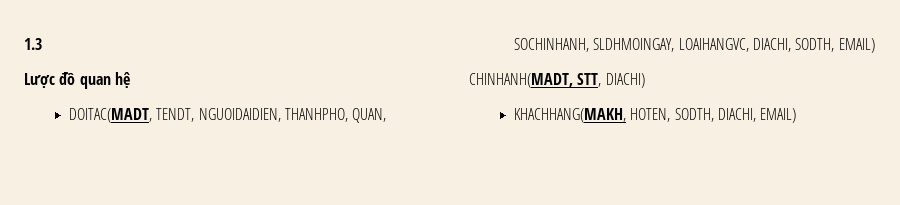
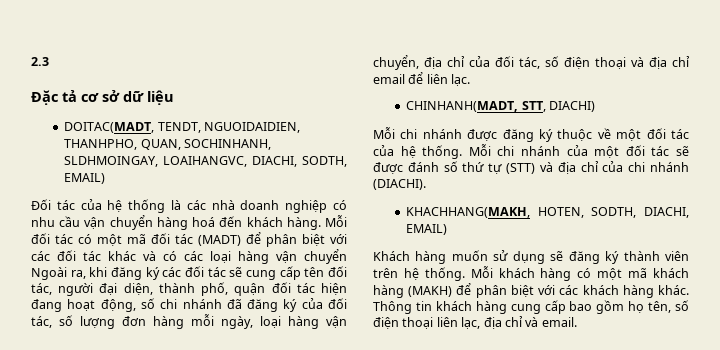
- 1.3
- Lược đồ quan hệ
+ 2.3
+ Đặc tả cơ sở dữ liệu
+ Đối tác của hệ thống là các nhà doanh nghiệp có nhu cầu vận chuyển hàng hoá đến khách hàng. Mỗi đối tác có một mã đối tác (MADT) để phân biệt với các đối tác khác và có các loại hàng vận chuyển Ngoài ra, khi đăng ký các đối tác sẽ cung cấp tên đối tác, người đại diện, thành phố, quận đối tác hiện đang hoạt động, số chi nhánh đã đăng ký của đối tác, số lượng đơn hàng mỗi ngày, loại hàng vận chuyển, địa chỉ của đối tác, số điện thoại và địa chỉ email để liên lạc.
  CHINHANH(MADT, STT, DIACHI)
+ Mỗi chi nhánh được đăng ký thuộc về một đối tác của hệ thống. Mỗi chi nhánh của một đối tác sẽ được đánh số thứ tự (STT) và địa chỉ của chi nhánh (DIACHI).
+ Khách hàng muốn sử dụng sẽ đăng ký thành viên trên hệ thống. Mỗi khách hàng có một mã khách hàng (MAKH) để phân biệt với các khách hàng khác. Thông tin khách hàng cung cấp bao gồm họ tên, số điện thoại liên lạc, địa chỉ và email.

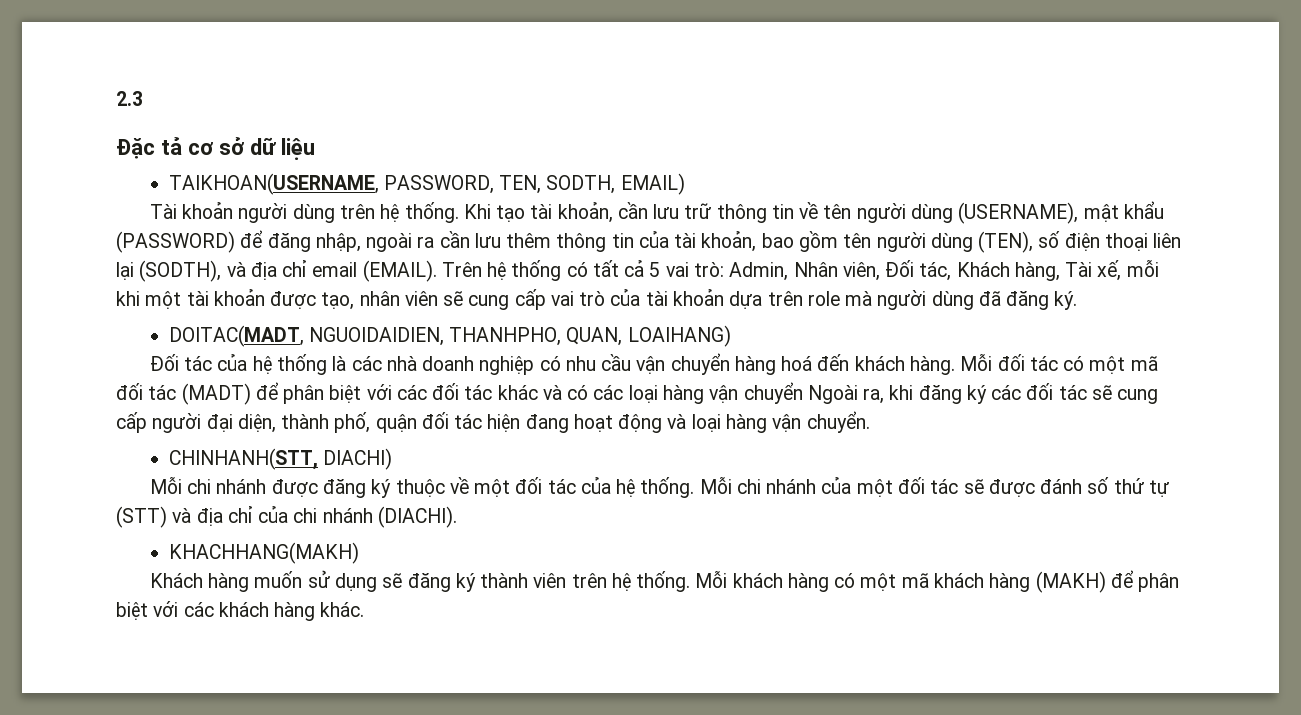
+ TAIKHOAN(USERNAME, PASSWORD, TEN, SODTH, EMAIL)
+ Tài khoản người dùng trên hệ thống. Khi tạo tài khoản, cần lưu trữ thông tin về tên người dùng (USERNAME), mật khẩu (PASSWORD) để đăng nhập, ngoài ra cần lưu thêm thông tin của tài khoản, bao gồm tên người dùng (TEN), số điện thoại liên lại (SODTH), và địa chỉ email (EMAIL). Trên hệ thống có tất cả 5 vai trò: Admin, Nhân viên, Đối tác, Khách hàng, Tài xế, mỗi khi một tài khoản được tạo, nhân viên sẽ cung cấp vai trò của tài khoản dựa trên role mà người dùng đã đăng ký.
- DOITAC(MADT, TENDT, NGUOIDAIDIEN, THANHPHO, QUAN, SOCHINHANH, SLDHMOINGAY, LOAIHANGVC, DIACHI, SODTH, EMAIL)
+ DOITAC(MADT, NGUOIDAIDIEN, THANHPHO, QUAN, LOAIHANG)
- Mỗi đối tác có một mã đối tác (MADT) để phân biệt với các đối tác khác và có các loại hàng vận chuyển Ngoài ra, khi đăng ký các đối tác sẽ cung cấp tên đối tác, người đại diện, thành phố, quận đối tác hiện đang hoạt động, số chi nhánh đã đăng ký của đối tác, số lượng đơn hàng mỗi ngày, loại hàng vận chuyển, địa chỉ của đối tác, số điện thoại và địa chỉ email để liên lạc.
- CHINHANH(MADT, STT, DIACHI)
+ Mỗi đối tác có một mã đối tác (MADT) để phân biệt với các đối tác khác và có các loại hàng vận chuyển Ngoài ra, khi đăng ký các đối tác sẽ cung cấp người đại diện, thành phố, quận đối tác hiện đang hoạt động và loại hàng vận chuyển.
+ CHINHANH(STT, DIACHI)
- KHACHHANG(MAKH, HOTEN, SODTH, DIACHI, EMAIL)
+ KHACHHANG(MAKH)
- Thông tin khách hàng cung cấp bao gồm họ tên, số điện thoại liên lạc, địa chỉ và email.

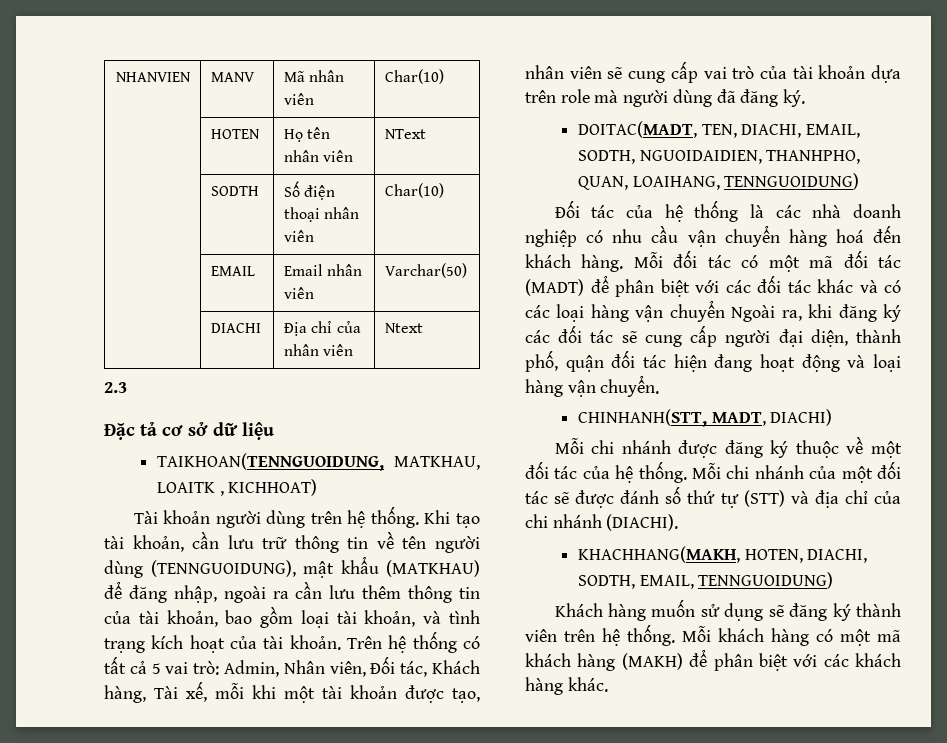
+ NHANVIEN | MANV | Mã nhân viên | Char(10)
+ | HOTEN | Họ tên nhân viên | NText
+ | SODTH | Số điện thoại nhân viên | Char(10)
+ | EMAIL | Email nhân viên | Varchar(50)
+ | DIACHI | Địa chỉ của nhân viên | Ntext
- TAIKHOAN(USERNAME, PASSWORD, TEN, SODTH, EMAIL)
+ TAIKHOAN(TENNGUOIDUNG, MATKHAU, LOAITK , KICHHOAT)
- Khi tạo tài khoản, cần lưu trữ thông tin về tên người dùng (USERNAME), mật khẩu (PASSWORD) để đăng nhập, ngoài ra cần lưu thêm thông tin của tài khoản, bao gồm tên người dùng (TEN), số điện thoại liên lại (SODTH), và địa chỉ email (EMAIL).
+ Khi tạo tài khoản, cần lưu trữ thông tin về tên người dùng (TENNGUOIDUNG), mật khẩu (MATKHAU) để đăng nhập, ngoài ra cần lưu thêm thông tin của tài khoản, bao gồm loại tài khoản, và tình trạng kích hoạt của tài khoản.
- DOITAC(MADT, NGUOIDAIDIEN, THANHPHO, QUAN, LOAIHANG)
+ DOITAC(MADT, TEN, DIACHI, EMAIL, SODTH, NGUOIDAIDIEN, THANHPHO, QUAN, LOAIHANG, TENNGUOIDUNG)
- CHINHANH(STT, DIACHI)
+ CHINHANH(STT, MADT, DIACHI)
- KHACHHANG(MAKH)
+ KHACHHANG(MAKH, HOTEN, DIACHI, SODTH, EMAIL, TENNGUOIDUNG)

